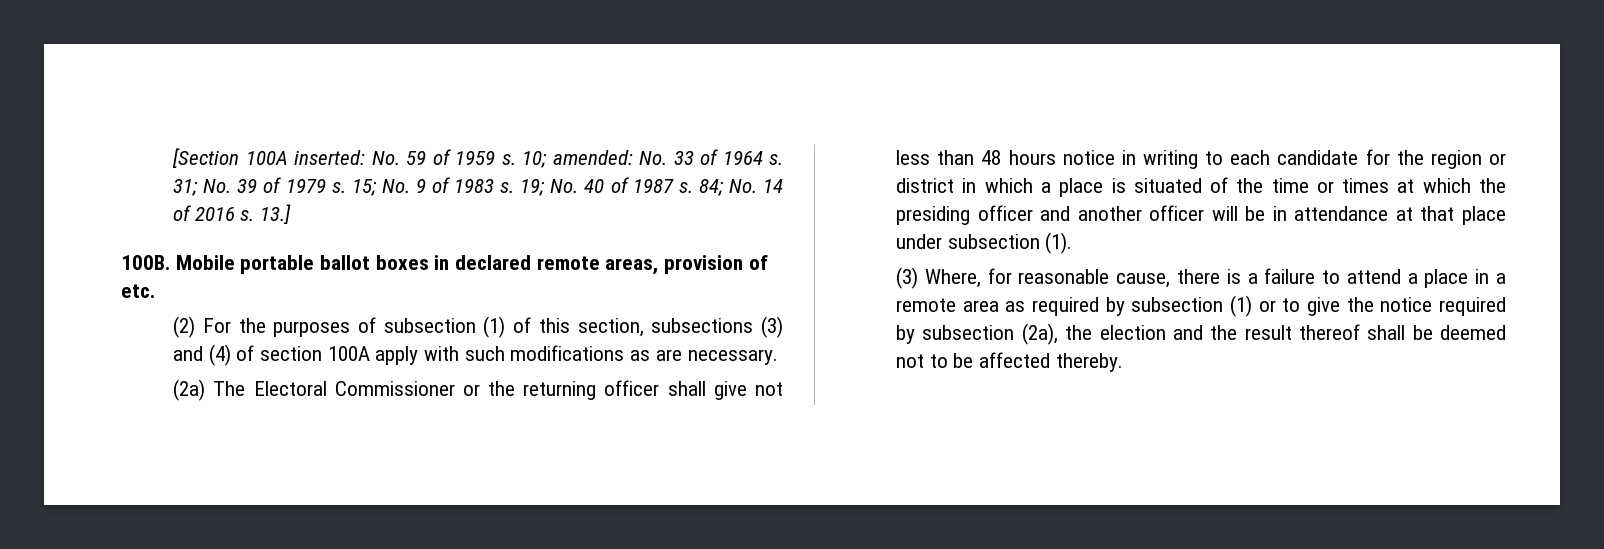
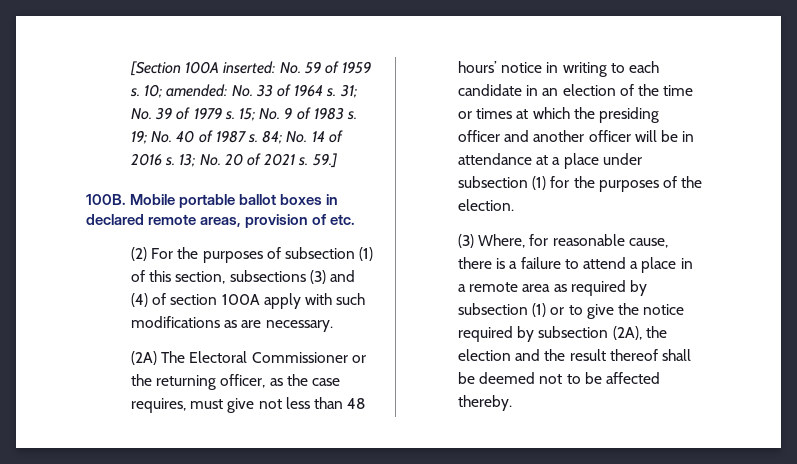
- 13.]
+ 13; No. 20 of 2021 s. 59.]
- (2a) The Electoral Commissioner or the returning officer shall give not less than 48 hours notice in writing to each candidate for the region or district in which a place is situated of the time or times at which the presiding officer and another officer will be in attendance at that place under subsection (1).
+ (2A) The Electoral Commissioner or the returning officer, as the case requires, must give not less than 48 hours’ notice in writing to each candidate in an election of the time or times at which the presiding officer and another officer will be in attendance at a place under subsection (1) for the purposes of the election.
- (3) Where, for reasonable cause, there is a failure to attend a place in a remote area as required by subsection (1) or to give the notice required by subsection (2a), the election and the result thereof shall be deemed not to be affected thereby.
+ (3) Where, for reasonable cause, there is a failure to attend a place in a remote area as required by subsection (1) or to give the notice required by subsection (2A), the election and the result thereof shall be deemed not to be affected thereby.

